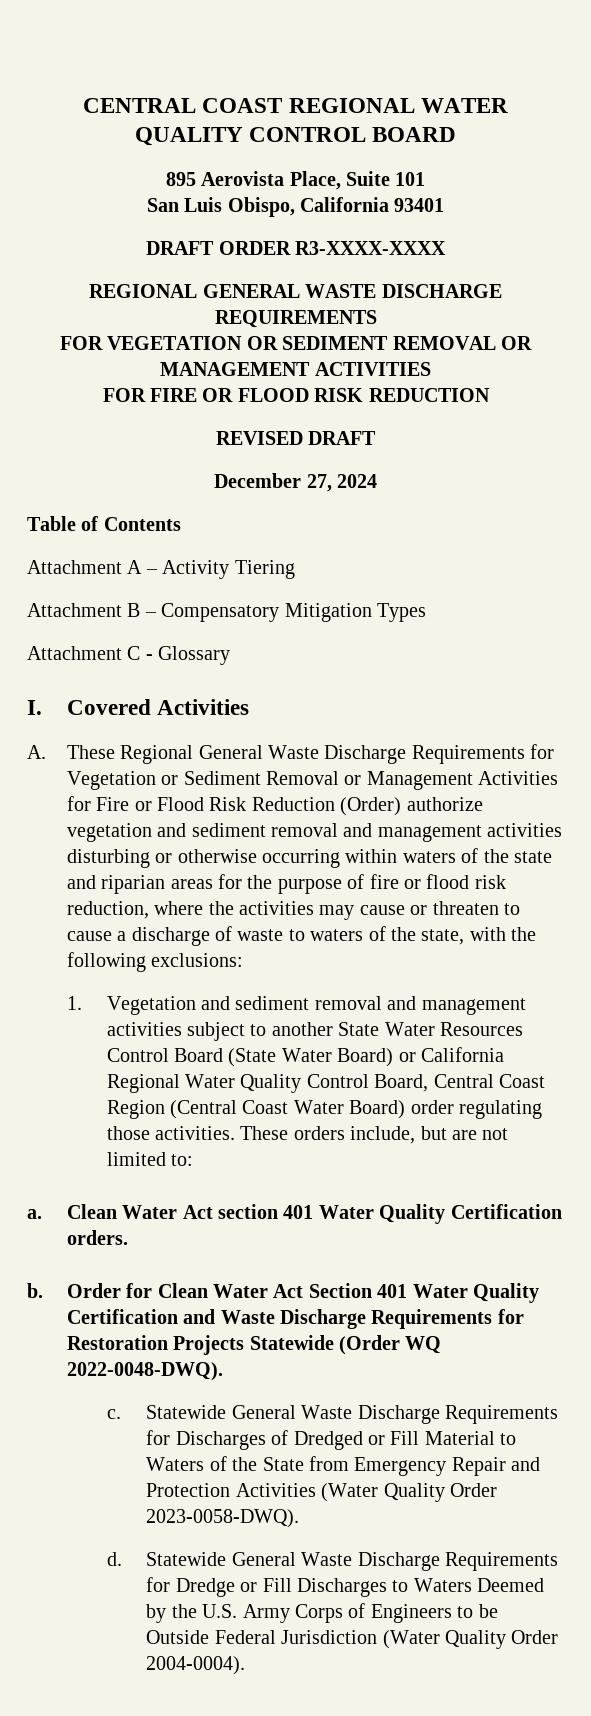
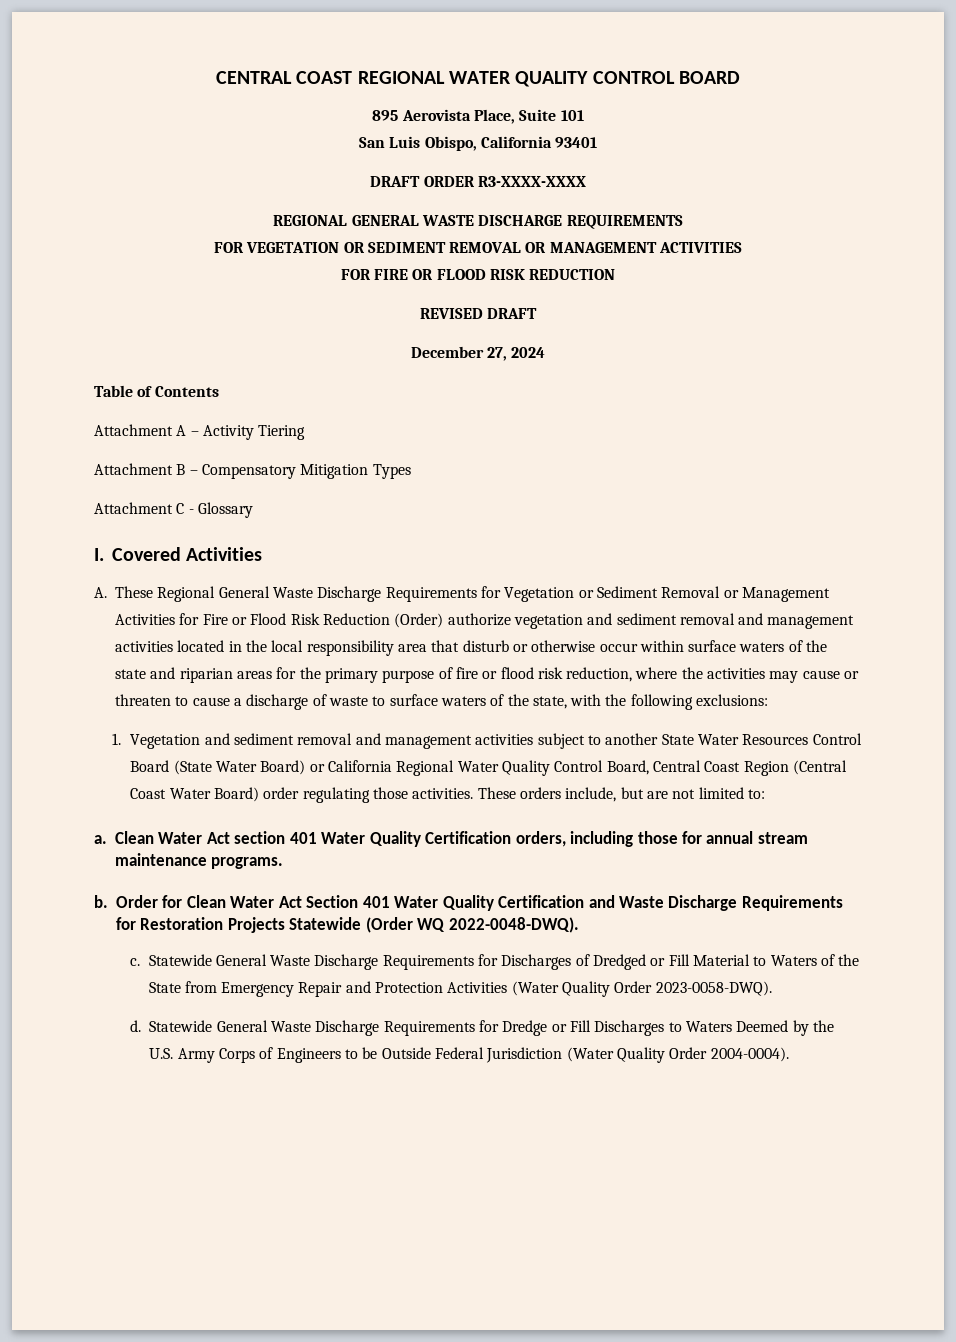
- A. These Regional General Waste Discharge Requirements for Vegetation or Sediment Removal or Management Activities for Fire or Flood Risk Reduction (Order) authorize vegetation and sediment removal and management activities disturbing or otherwise occurring within waters of the state and riparian areas for the purpose of fire or flood risk reduction, where the activities may cause or threaten to cause a discharge of waste to waters of the state, with the following exclusions:
+ A. These Regional General Waste Discharge Requirements for Vegetation or Sediment Removal or Management Activities for Fire or Flood Risk Reduction (Order) authorize vegetation and sediment removal and management activities located in the local responsibility area that disturb or otherwise occur within surface waters of the state and riparian areas for the primary purpose of fire or flood risk reduction, where the activities may cause or threaten to cause a discharge of waste to surface waters of the state, with the following exclusions:
- Clean Water Act section 401 Water Quality Certification orders.
+ Clean Water Act section 401 Water Quality Certification orders, including those for annual stream maintenance programs.

